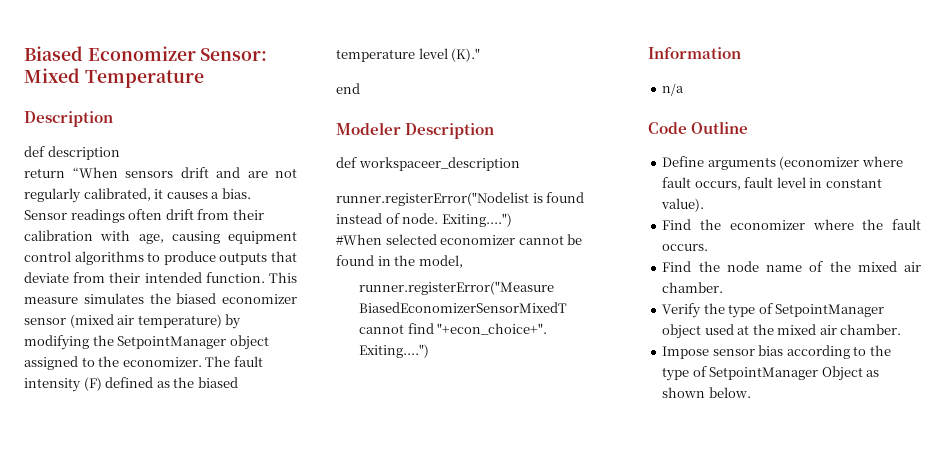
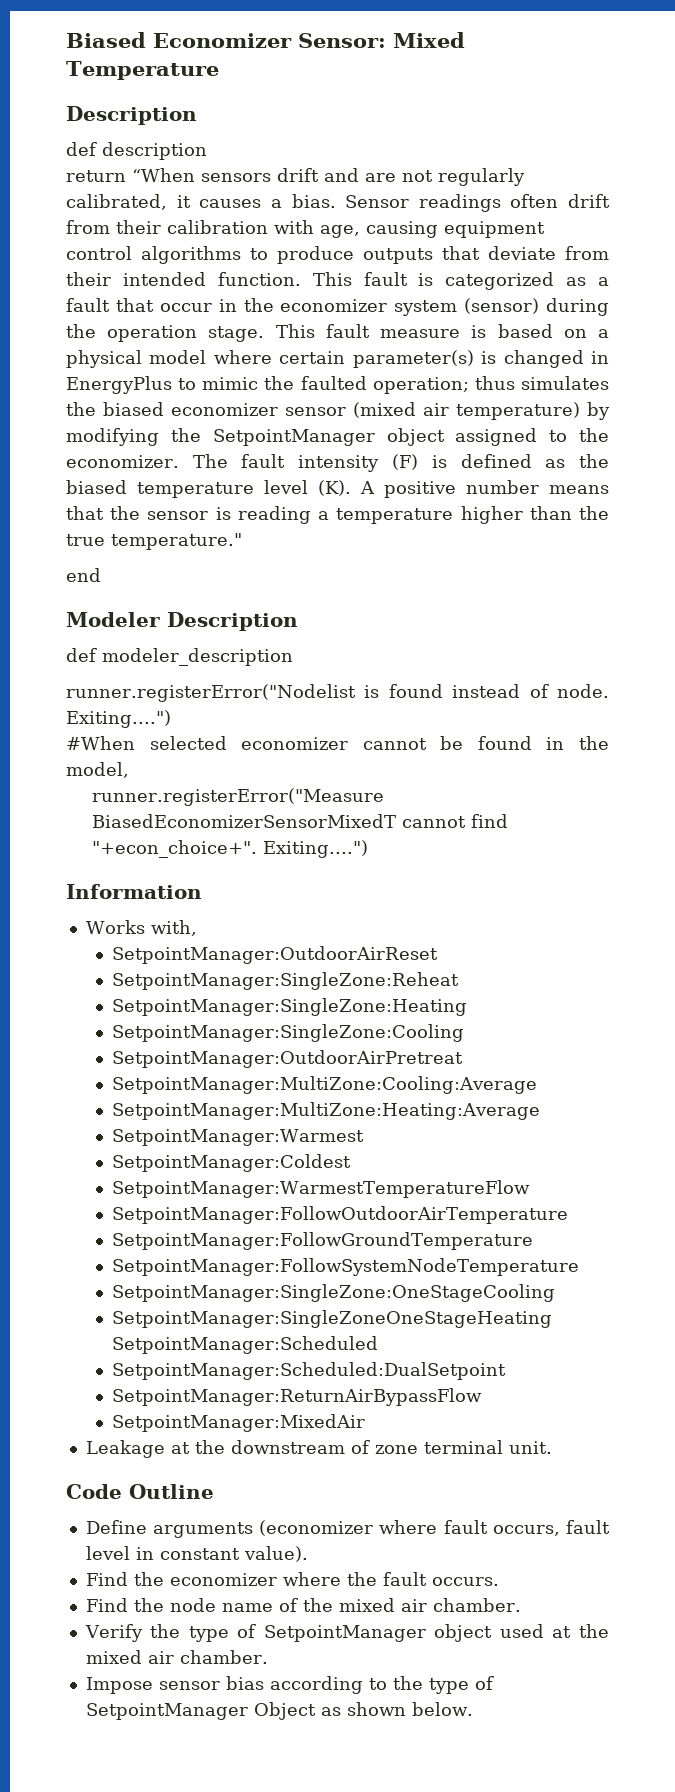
- This measure simulates the biased economizer sensor (mixed air temperature) by modifying the SetpointManager object assigned to the economizer.
+ This fault is categorized as a fault that occur in the economizer system (sensor) during the operation stage. This fault measure is based on a physical model where certain parameter(s) is changed in EnergyPlus to mimic the faulted operation; thus simulates the biased economizer sensor (mixed air temperature) by modifying the SetpointManager object assigned to the economizer.
- The fault intensity (F) defined as the biased temperature level (K)."
+ The fault intensity (F) is defined as the biased temperature level (K). A positive number means that the sensor is reading a temperature higher than the true temperature."
- def workspaceer_description
+ def modeler_description
- n/a
+ Works with,
+ SetpointManager:OutdoorAirReset
+ SetpointManager:SingleZone:Reheat
+ SetpointManager:SingleZone:Heating
+ SetpointManager:SingleZone:Cooling
+ SetpointManager:OutdoorAirPretreat
+ SetpointManager:MultiZone:Cooling:Average
+ SetpointManager:MultiZone:Heating:Average
+ SetpointManager:Warmest
+ SetpointManager:Coldest
+ SetpointManager:WarmestTemperatureFlow
+ SetpointManager:FollowOutdoorAirTemperature
+ SetpointManager:FollowGroundTemperature
+ SetpointManager:FollowSystemNodeTemperature
+ SetpointManager:SingleZone:OneStageCooling
+ SetpointManager:SingleZoneOneStageHeating SetpointManager:Scheduled
+ SetpointManager:Scheduled:DualSetpoint
+ SetpointManager:ReturnAirBypassFlow
+ SetpointManager:MixedAir
+ Leakage at the downstream of zone terminal unit.

